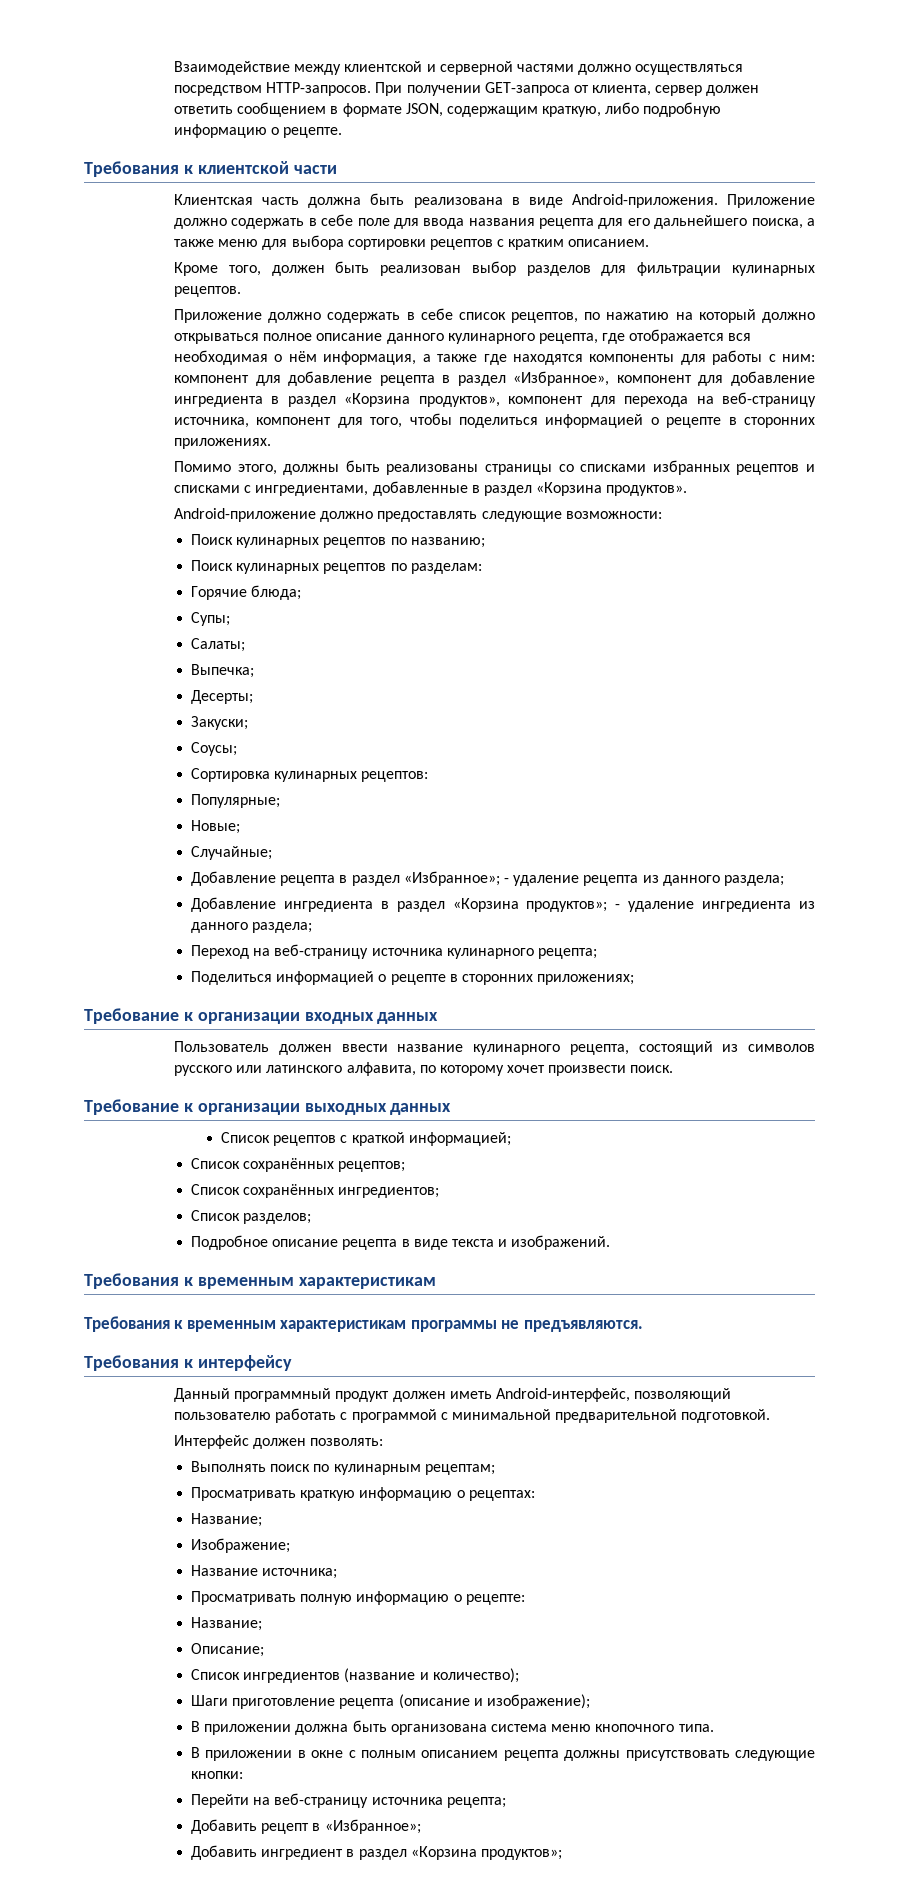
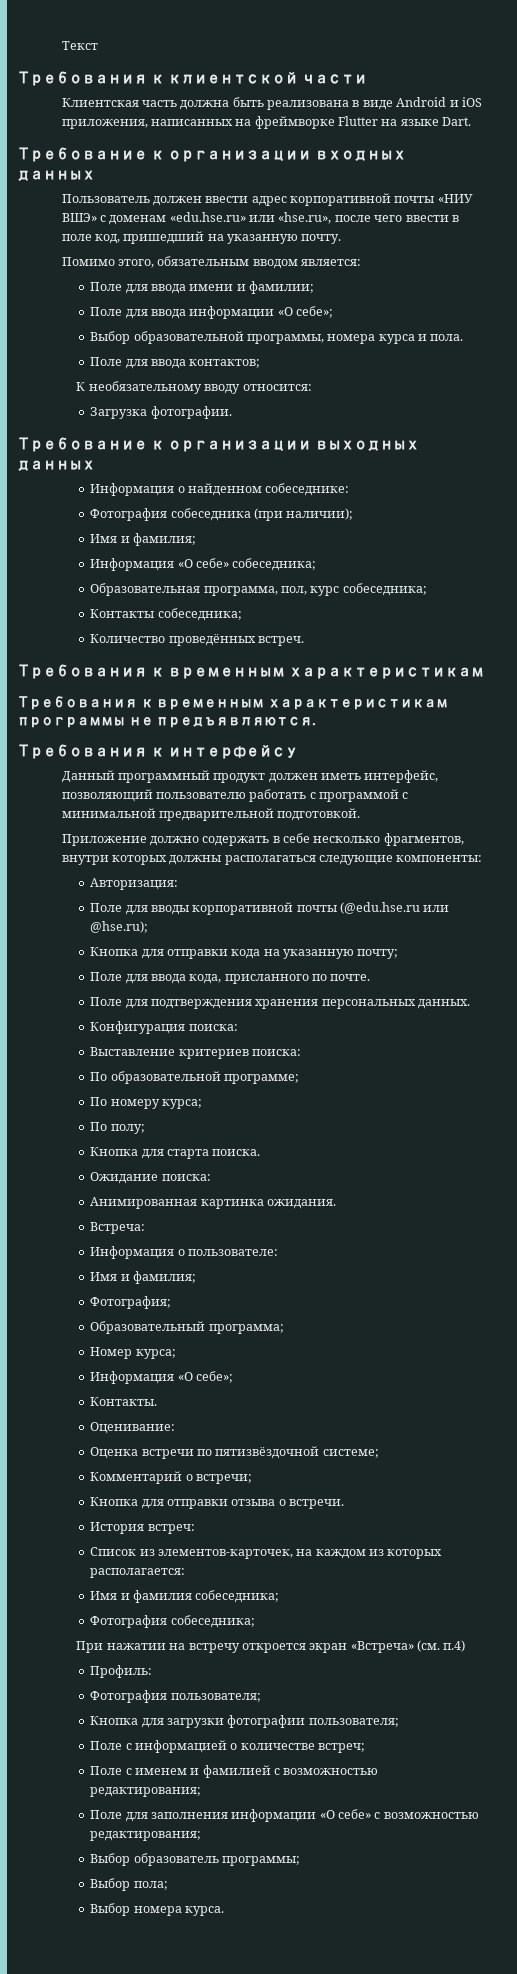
- Взаимодействие между клиентской и серверной частями должно осуществляться посредством HTTP-запросов. При получении GET-запроса от клиента, сервер должен ответить сообщением в формате JSON, содержащим краткую, либо подробную информацию о рецепте.
+ Текст
- Клиентская часть должна быть реализована в виде Android-приложения. Приложение должно содержать в себе поле для ввода названия рецепта для его дальнейшего поиска, а также меню для выбора сортировки рецептов с кратким описанием.
- Кроме того, должен быть реализован выбор разделов для фильтрации кулинарных рецептов.
- Приложение должно содержать в себе список рецептов, по нажатию на который должно открываться полное описание данного кулинарного рецепта, где отображается вся необходимая о нём информация, а также где находятся компоненты для работы с ним: компонент для добавление рецепта в раздел «Избранное», компонент для добавление ингредиента в раздел «Корзина продуктов», компонент для перехода на веб-страницу источника, компонент для того, чтобы поделиться информацией о рецепте в сторонних приложениях.
- Помимо этого, должны быть реализованы страницы со списками избранных рецептов и списками с ингредиентами, добавленные в раздел «Корзина продуктов».
- Android-приложение должно предоставлять следующие возможности:
- Поиск кулинарных рецептов по названию;
- Поиск кулинарных рецептов по разделам:
- Горячие блюда;
- Супы;
- Салаты;
- Выпечка;
- Десерты;
- Закуски;
- Соусы;
- Сортировка кулинарных рецептов:
- Популярные;
- Новые;
- Случайные;
- Добавление рецепта в раздел «Избранное»; - удаление рецепта из данного раздела;
- Добавление ингредиента в раздел «Корзина продуктов»; - удаление ингредиента из данного раздела;
- Переход на веб-страницу источника кулинарного рецепта;
- Поделиться информацией о рецепте в сторонних приложениях;
+ Клиентская часть должна быть реализована в виде Android и iOS приложения, написанных на фреймворке Flutter на языке Dart.
- Пользователь должен ввести название кулинарного рецепта, состоящий из символов русского или латинского алфавита, по которому хочет произвести поиск.
+ Пользователь должен ввести адрес корпоративной почты «НИУ ВШЭ» с доменам «edu.hse.ru» или «hse.ru», после чего ввести в поле код, пришедший на указанную почту.
+ Помимо этого, обязательным вводом является:
+ Поле для ввода имени и фамилии;
+ Поле для ввода информации «О себе»;
+ Выбор образовательной программы, номера курса и пола.
+ Поле для ввода контактов;
+ К необязательному вводу относится:
+ Загрузка фотографии.
- Список рецептов с краткой информацией;
- Список сохранённых рецептов;
- Список сохранённых ингредиентов;
- Список разделов;
- Подробное описание рецепта в виде текста и изображений.
+ Информация о найденном собеседнике:
+ Фотография собеседника (при наличии);
+ Имя и фамилия;
+ Информация «О себе» собеседника;
+ Образовательная программа, пол, курс собеседника;
+ Контакты собеседника;
+ Количество проведённых встреч.
- Данный программный продукт должен иметь Android-интерфейс, позволяющий пользователю работать с программой с минимальной предварительной подготовкой.
+ Данный программный продукт должен иметь интерфейс, позволяющий пользователю работать с программой с минимальной предварительной подготовкой.
- Интерфейс должен позволять:
- Выполнять поиск по кулинарным рецептам;
- Просматривать краткую информацию о рецептах:
- Название;
- Изображение;
- Название источника;
- Просматривать полную информацию о рецепте:
- Название;
- Описание;
- Список ингредиентов (название и количество);
- Шаги приготовление рецепта (описание и изображение);
- В приложении должна быть организована система меню кнопочного типа.
- В приложении в окне с полным описанием рецепта должны присутствовать следующие кнопки:
- Перейти на веб-страницу источника рецепта;
- Добавить рецепт в «Избранное»;
- Добавить ингредиент в раздел «Корзина продуктов»;
+ Приложение должно содержать в себе несколько фрагментов, внутри которых должны располагаться следующие компоненты:
+ Авторизация:
+ Поле для вводы корпоративной почты (@edu.hse.ru или @hse.ru);
+ Кнопка для отправки кода на указанную почту;
+ Поле для ввода кода, присланного по почте.
+ Поле для подтверждения хранения персональных данных.
+ Конфигурация поиска:
+ Выставление критериев поиска:
+ По образовательной программе;
+ По номеру курса;
+ По полу;
+ Кнопка для старта поиска.
+ Ожидание поиска:
+ Анимированная картинка ожидания.
+ Встреча:
+ Информация о пользователе:
+ Имя и фамилия;
+ Фотография;
+ Образовательный программа;
+ Номер курса;
+ Информация «О себе»;
+ Контакты.
+ Оценивание:
+ Оценка встречи по пятизвёздочной системе;
+ Комментарий о встречи;
+ Кнопка для отправки отзыва о встречи.
+ История встреч:
+ Список из элементов-карточек, на каждом из которых располагается:
+ Имя и фамилия собеседника;
+ Фотография собеседника;
+ При нажатии на встречу откроется экран «Встреча» (см. п.4)
+ Профиль:
+ Фотография пользователя;
+ Кнопка для загрузки фотографии пользователя;
+ Поле с информацией о количестве встреч;
+ Поле с именем и фамилией с возможностью редактирования;
+ Поле для заполнения информации «О себе» с возможностью редактирования;
+ Выбор образователь программы;
+ Выбор пола;
+ Выбор номера курса.

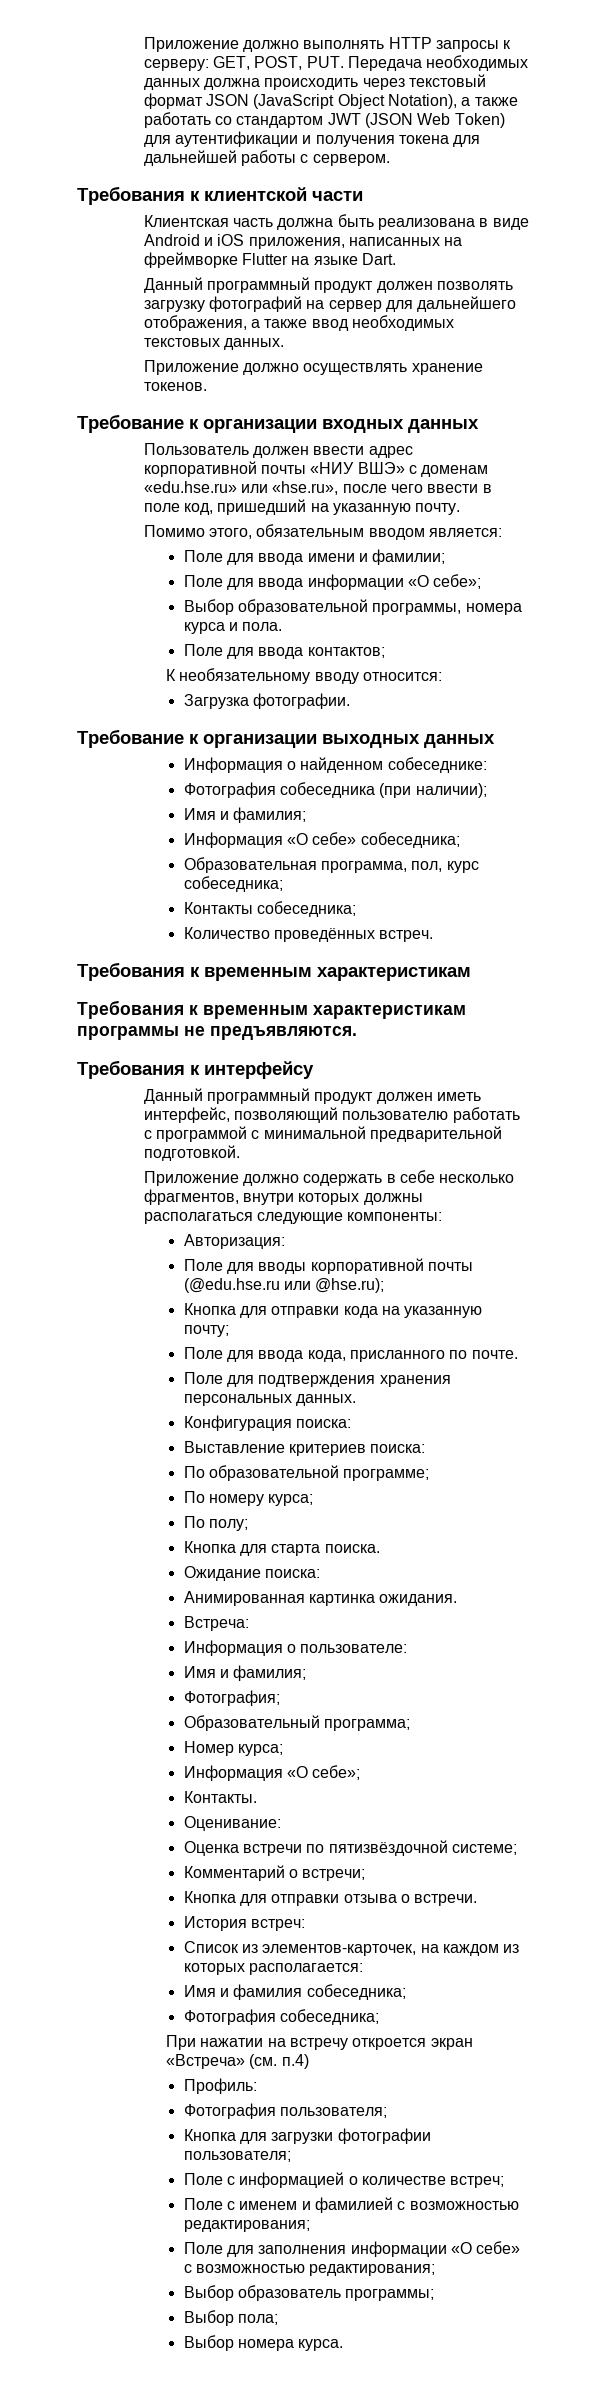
- Текст
+ Приложение должно выполнять HTTP запросы к серверу: GET, POST, PUT. Передача необходимых данных должна происходить через текстовый формат JSON (JavaScript Object Notation), а также работать со стандартом JWT (JSON Web Token) для аутентификации и получения токена для дальнейшей работы с сервером.
+ Данный программный продукт должен позволять загрузку фотографий на сервер для дальнейшего отображения, а также ввод необходимых текстовых данных.
+ Приложение должно осуществлять хранение токенов.

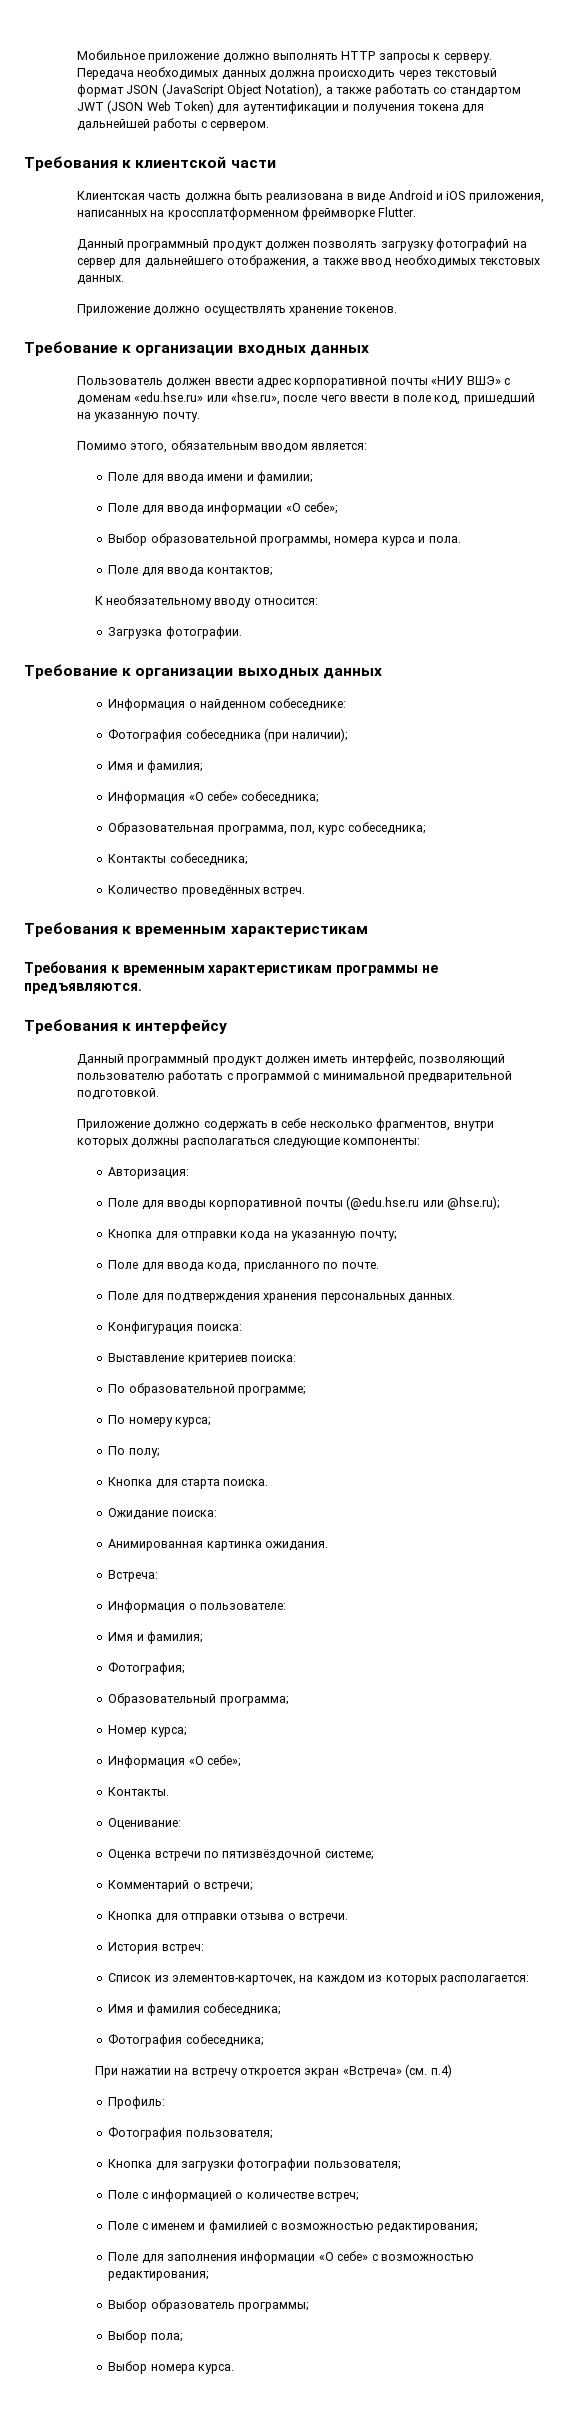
- Приложение должно выполнять HTTP запросы к серверу: GET, POST, PUT. Передача необходимых данных должна происходить через текстовый формат JSON (JavaScript Object Notation), а также работать со стандартом JWT (JSON Web Token) для аутентификации и получения токена для дальнейшей работы с сервером.
+ Мобильное приложение должно выполнять HTTP запросы к серверу. Передача необходимых данных должна происходить через текстовый формат JSON (JavaScript Object Notation), а также работать со стандартом JWT (JSON Web Token) для аутентификации и получения токена для дальнейшей работы с сервером.
- Клиентская часть должна быть реализована в виде Android и iOS приложения, написанных на фреймворке Flutter на языке Dart.
+ Клиентская часть должна быть реализована в виде Android и iOS приложения, написанных на кроссплатформенном фреймворке Flutter.

